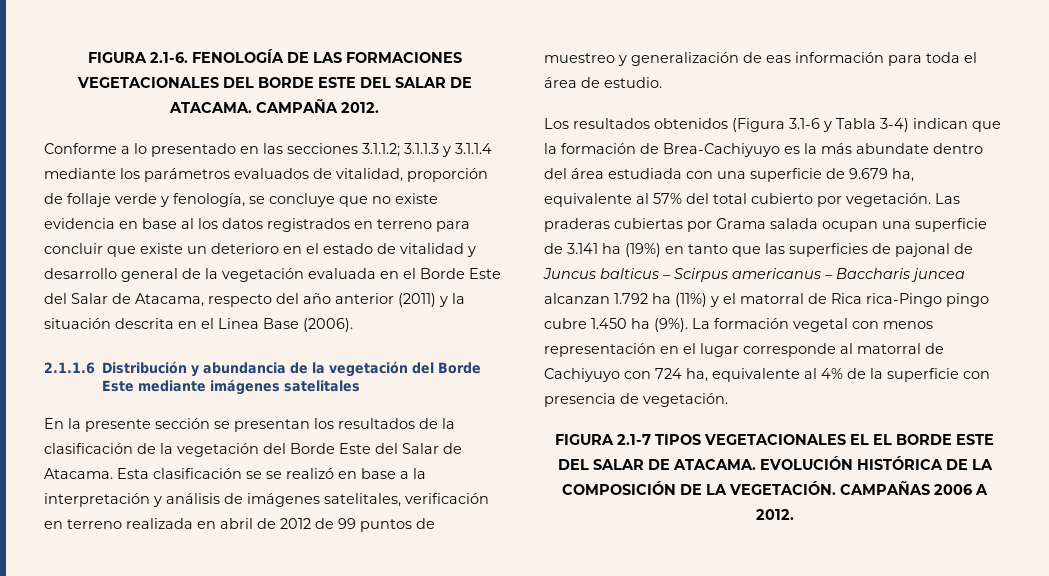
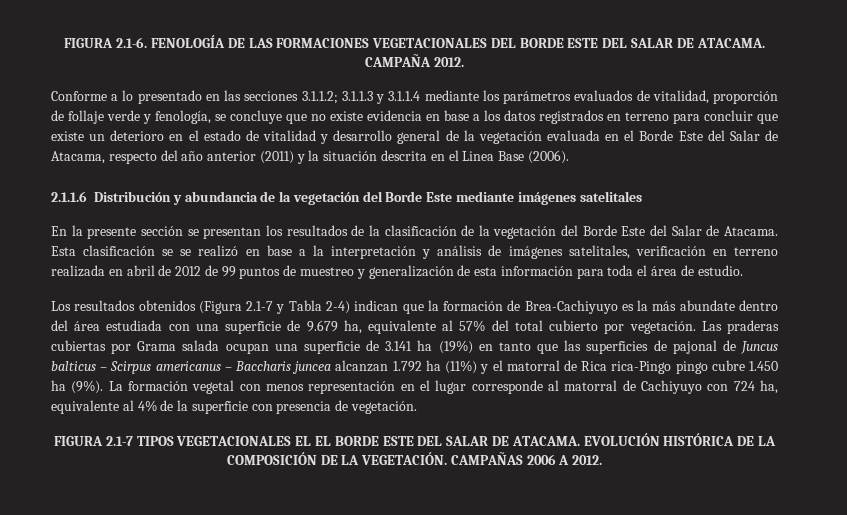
- 3.1.1.3 y 3.1.1.4 mediante los parámetros evaluados de vitalidad, proporción de follaje verde y fenología, se concluye que no existe evidencia en base al los datos registrados en terreno para concluir que existe un deterioro en el estado de vitalidad y desarrollo general de la vegetación evaluada en el Borde Este del Salar de Atacama, respecto del año anterior (2011) y la situación descrita en el Linea Base (2006).
+ 3.1.1.3 y 3.1.1.4 mediante los parámetros evaluados de vitalidad, proporción de follaje verde y fenología, se concluye que no existe evidencia en base a los datos registrados en terreno para concluir que existe un deterioro en el estado de vitalidad y desarrollo general de la vegetación evaluada en el Borde Este del Salar de Atacama, respecto del año anterior (2011) y la situación descrita en el Linea Base (2006).
- Esta clasificación se se realizó en base a la interpretación y análisis de imágenes satelitales, verificación en terreno realizada en abril de 2012 de 99 puntos de muestreo y generalización de eas información para toda el área de estudio.
+ Esta clasificación se se realizó en base a la interpretación y análisis de imágenes satelitales, verificación en terreno realizada en abril de 2012 de 99 puntos de muestreo y generalización de esta información para toda el área de estudio.
- Los resultados obtenidos (Figura 3.1-6 y Tabla 3-4) indican que la formación de Brea-Cachiyuyo es la más abundate dentro del área estudiada con una superficie de 9.679 ha, equivalente al 57% del total cubierto por vegetación.
+ Los resultados obtenidos (Figura 2.1-7 y Tabla 2-4) indican que la formación de Brea-Cachiyuyo es la más abundate dentro del área estudiada con una superficie de 9.679 ha, equivalente al 57% del total cubierto por vegetación.

